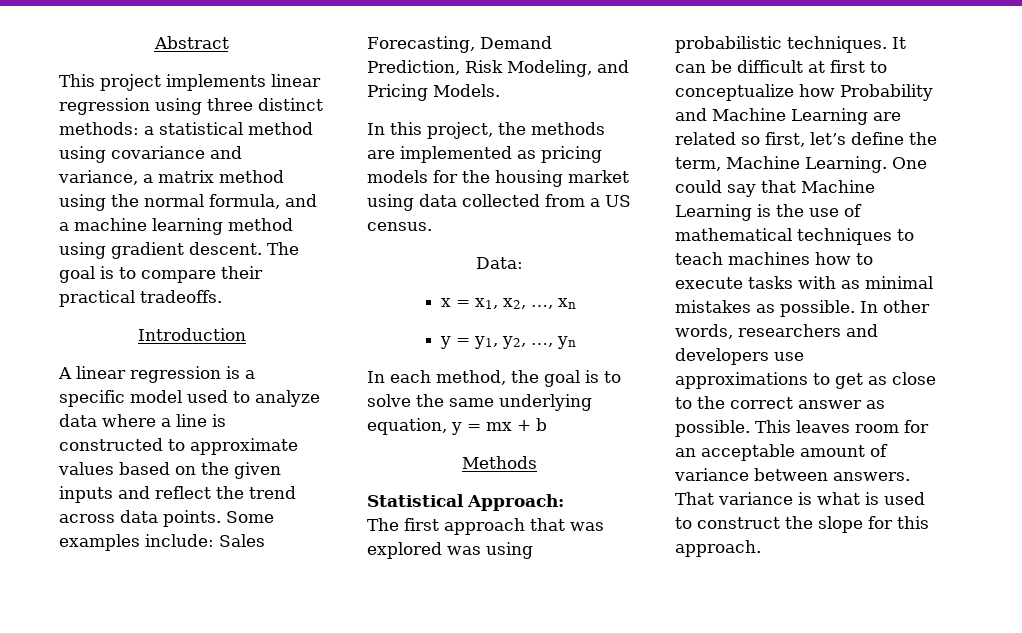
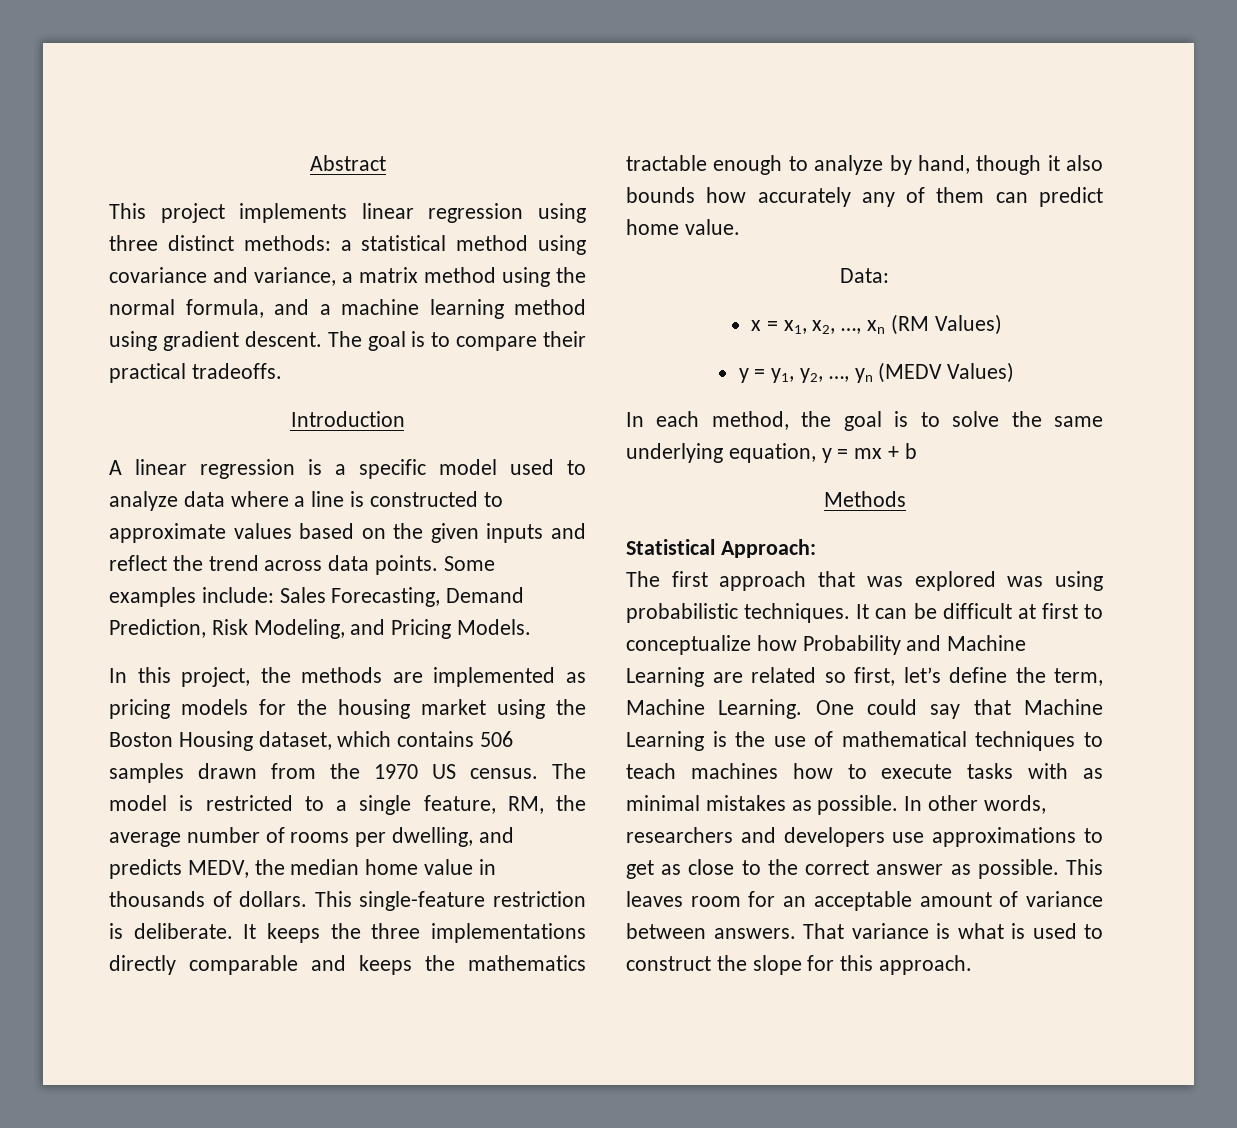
- In this project, the methods are implemented as pricing models for the housing market using data collected from a US census.
+ In this project, the methods are implemented as pricing models for the housing market using the Boston Housing dataset, which contains 506 samples drawn from the 1970 US census. The model is restricted to a single feature, RM, the average number of rooms per dwelling, and predicts MEDV, the median home value in thousands of dollars. This single-feature restriction is deliberate. It keeps the three implementations directly comparable and keeps the mathematics tractable enough to analyze by hand, though it also bounds how accurately any of them can predict home value.
- x = x1, x2, …, xn
+ x = x1, x2, …, xn (RM Values)
- y = y1, y2, …, yn
+ y = y1, y2, …, yn (MEDV Values)

